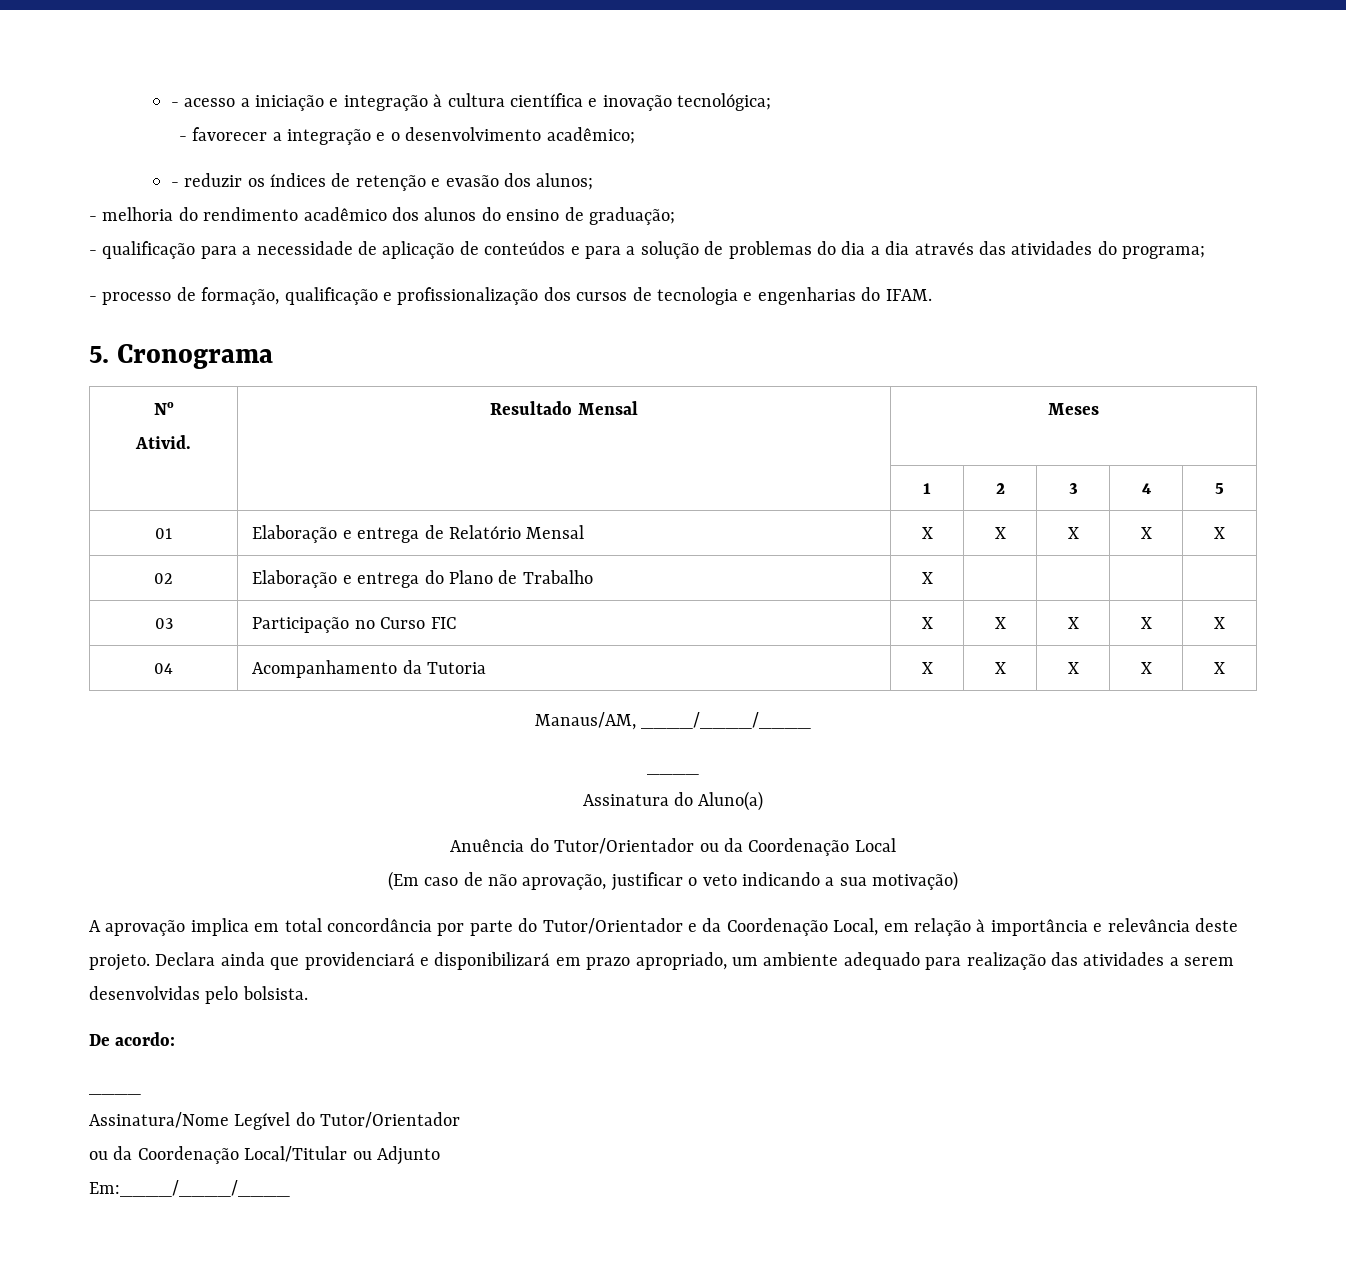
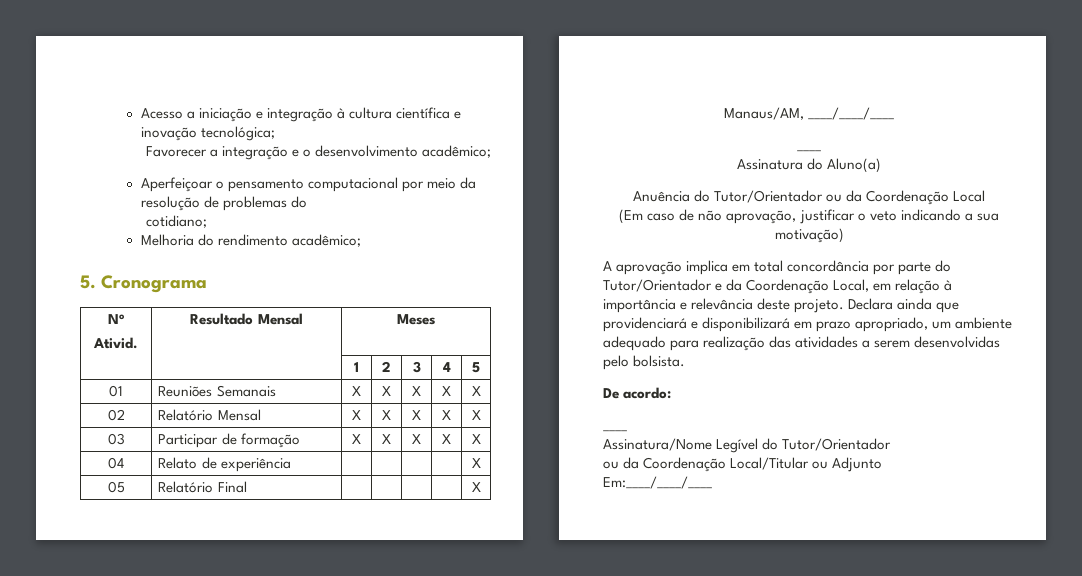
- - acesso a iniciação e integração à cultura científica e inovação tecnológica;
+ Acesso a iniciação e integração à cultura científica e inovação tecnológica;
- - favorecer a integração e o desenvolvimento acadêmico;
+ Favorecer a integração e o desenvolvimento acadêmico;
- - reduzir os índices de retenção e evasão dos alunos;
- - melhoria do rendimento acadêmico dos alunos do ensino de graduação;
- - qualificação para a necessidade de aplicação de conteúdos e para a solução de problemas do dia a dia através das atividades do programa;
- - processo de formação, qualificação e profissionalização dos cursos de tecnologia e engenharias do IFAM.
+ Aperfeiçoar o pensamento computacional por meio da resolução de problemas do
+ cotidiano;
+ Melhoria do rendimento acadêmico;
- 01 | Elaboração e entrega de Relatório Mensal | X | X | X | X | X
+ 01 | Reuniões Semanais | X | X | X | X | X
+ 02 | Relatório Mensal | X | X | X | X | X
- 02 | Elaboração e entrega do Plano de Trabalho | X | | | |
- 03 | Participação no Curso FIC | X | X | X | X | X
+ 03 | Participar de formação | X | X | X | X | X
- 04 | Acompanhamento da Tutoria | X | X | X | X | X
+ 04 | Relato de experiência | | | | | X
+ 05 | Relatório Final | | | | | X

